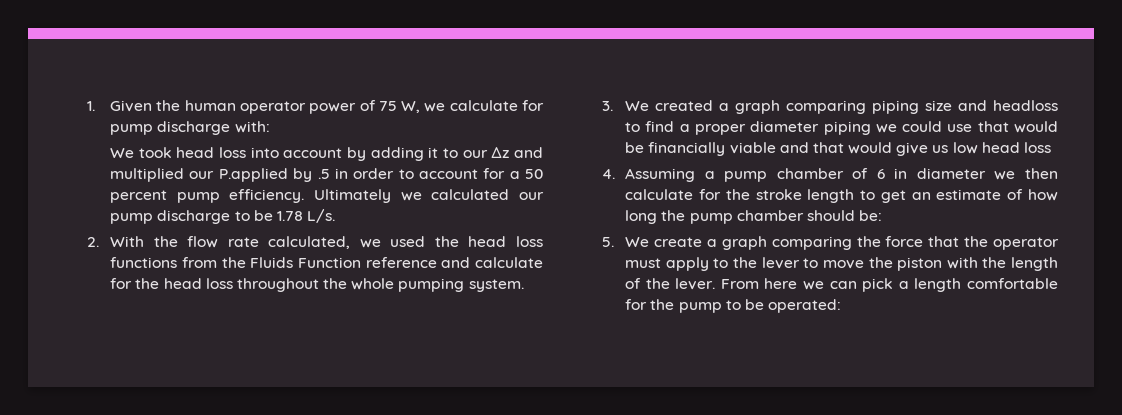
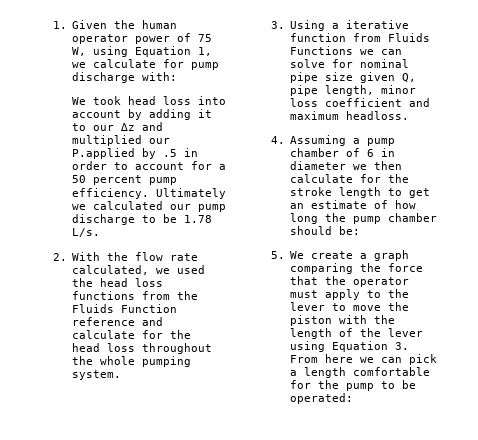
- 1. Given the human operator power of 75 W, we calculate for pump discharge with:
+ 1. Given the human operator power of 75 W, using Equation 1, we calculate for pump discharge with:
- 3. We created a graph comparing piping size and headloss to find a proper diameter piping we could use that would be financially viable and that would give us low head loss
+ 3. Using a iterative function from Fluids Functions we can solve for nominal pipe size given Q, pipe length, minor loss coefficient and maximum headloss.
- 5. We create a graph comparing the force that the operator must apply to the lever to move the piston with the length of the lever. From here we can pick a length comfortable for the pump to be operated:
+ 5. We create a graph comparing the force that the operator must apply to the lever to move the piston with the length of the lever using Equation 3. From here we can pick a length comfortable for the pump to be operated:

